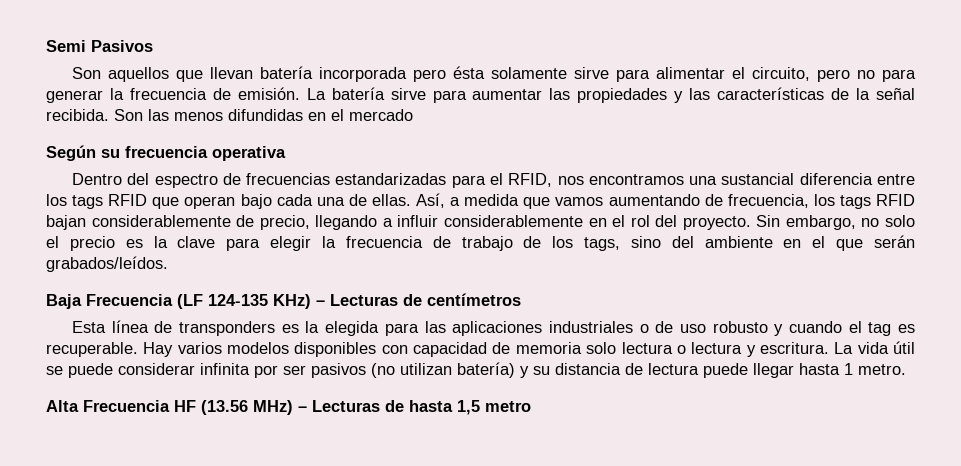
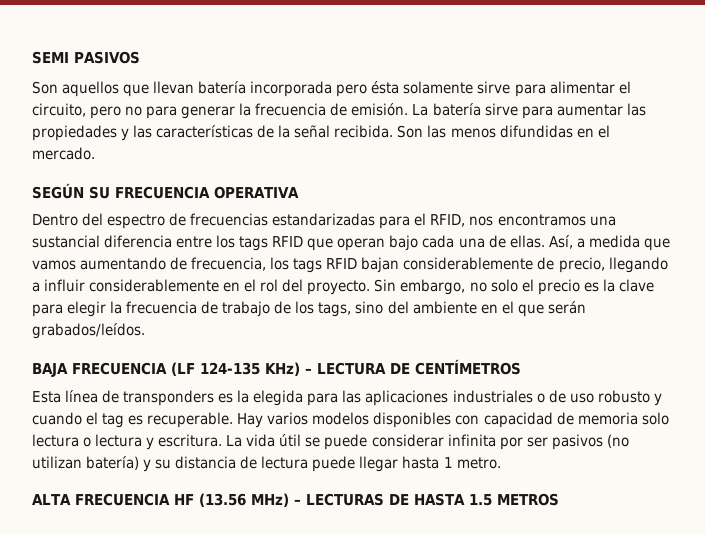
- Semi Pasivos
+ SEMI PASIVOS
- Son las menos difundidas en el mercado
- Según su frecuencia operativa
+ Son las menos difundidas en el mercado.
+ SEGÚN SU FRECUENCIA OPERATIVA
- Baja Frecuencia (LF 124-135 KHz) – Lecturas de centímetros
+ BAJA FRECUENCIA (LF 124-135 KHz) – LECTURA DE CENTÍMETROS
- Alta Frecuencia HF (13.56 MHz) – Lecturas de hasta 1,5 metro
+ ALTA FRECUENCIA HF (13.56 MHz) – LECTURAS DE HASTA 1.5 METROS

